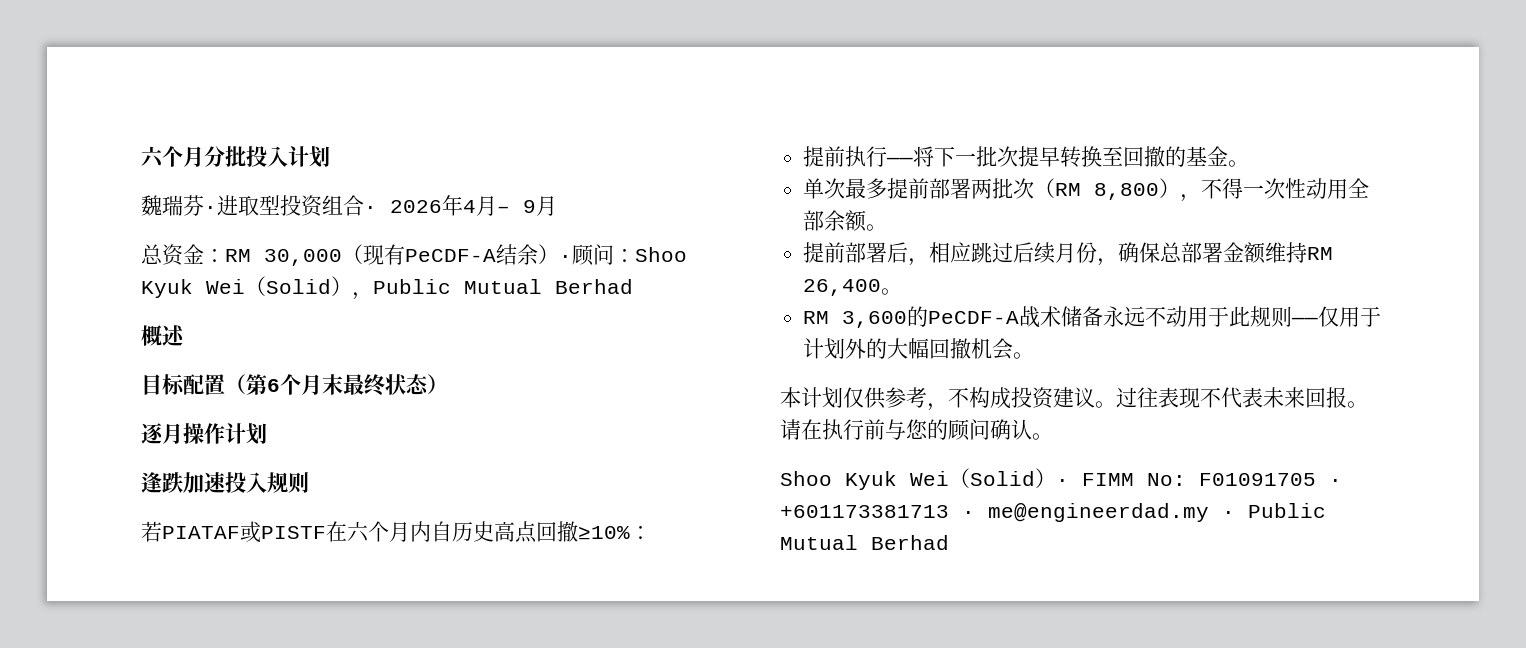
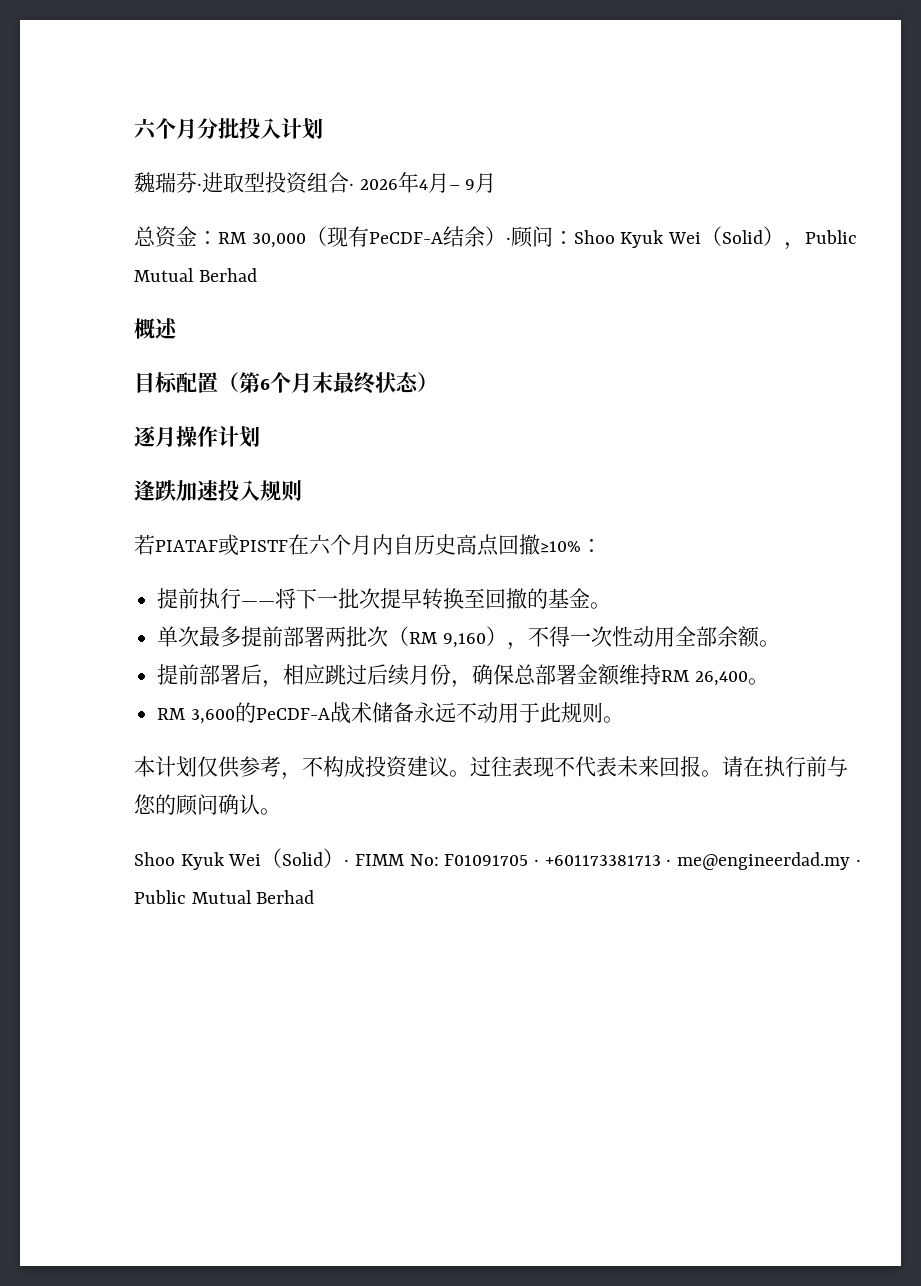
- 单次最多提前部署两批次（RM 8,800），不得一次性动用全部余额。
+ 单次最多提前部署两批次（RM 9,160），不得一次性动用全部余额。
- RM 3,600的PeCDF-A战术储备永远不动用于此规则——仅用于计划外的大幅回撤机会。
+ RM 3,600的PeCDF-A战术储备永远不动用于此规则。

